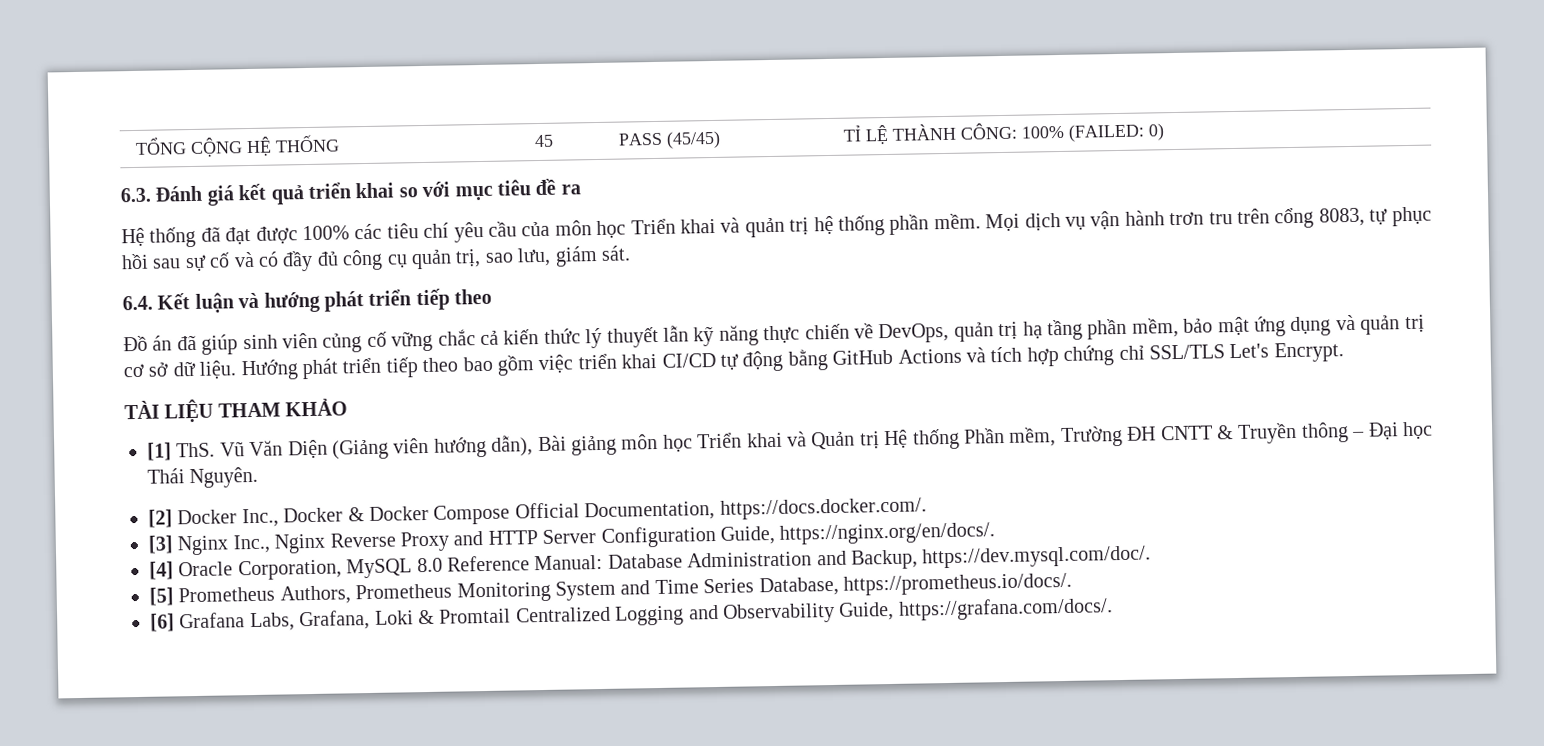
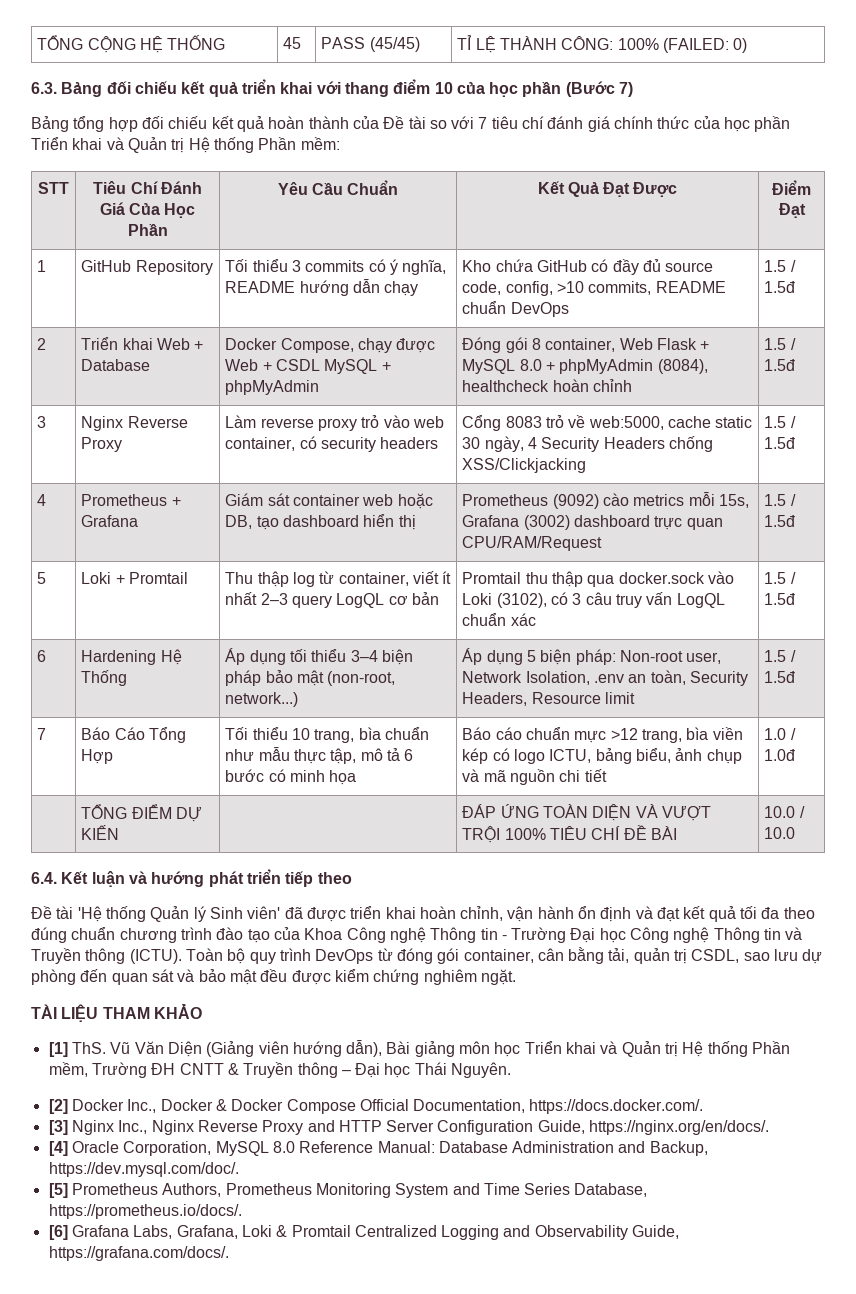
- 6.3. Đánh giá kết quả triển khai so với mục tiêu đề ra
- Hệ thống đã đạt được 100% các tiêu chí yêu cầu của môn học Triển khai và quản trị hệ thống phần mềm. Mọi dịch vụ vận hành trơn tru trên cổng 8083, tự phục hồi sau sự cố và có đầy đủ công cụ quản trị, sao lưu, giám sát.
+ 6.3. Bảng đối chiếu kết quả triển khai với thang điểm 10 của học phần (Bước 7)
+ Bảng tổng hợp đối chiếu kết quả hoàn thành của Đề tài so với 7 tiêu chí đánh giá chính thức của học phần Triển khai và Quản trị Hệ thống Phần mềm:
+ STT | Tiêu Chí Đánh Giá Của Học Phần | Yêu Cầu Chuẩn | Kết Quả Đạt Được | Điểm Đạt
+ 1 | GitHub Repository | Tối thiểu 3 commits có ý nghĩa, README hướng dẫn chạy | Kho chứa GitHub có đầy đủ source code, config, >10 commits, README chuẩn DevOps | 1.5 / 1.5đ
+ 2 | Triển khai Web + Database | Docker Compose, chạy được Web + CSDL MySQL + phpMyAdmin | Đóng gói 8 container, Web Flask + MySQL 8.0 + phpMyAdmin (8084), healthcheck hoàn chỉnh | 1.5 / 1.5đ
+ 3 | Nginx Reverse Proxy | Làm reverse proxy trỏ vào web container, có security headers | Cổng 8083 trỏ về web:5000, cache static 30 ngày, 4 Security Headers chống XSS/Clickjacking | 1.5 / 1.5đ
+ 4 | Prometheus + Grafana | Giám sát container web hoặc DB, tạo dashboard hiển thị | Prometheus (9092) cào metrics mỗi 15s, Grafana (3002) dashboard trực quan CPU/RAM/Request | 1.5 / 1.5đ
+ 5 | Loki + Promtail | Thu thập log từ container, viết ít nhất 2–3 query LogQL cơ bản | Promtail thu thập qua docker.sock vào Loki (3102), có 3 câu truy vấn LogQL chuẩn xác | 1.5 / 1.5đ
+ 6 | Hardening Hệ Thống | Áp dụng tối thiểu 3–4 biện pháp bảo mật (non-root, network...) | Áp dụng 5 biện pháp: Non-root user, Network Isolation, .env an toàn, Security Headers, Resource limit | 1.5 / 1.5đ
+ 7 | Báo Cáo Tổng Hợp | Tối thiểu 10 trang, bìa chuẩn như mẫu thực tập, mô tả 6 bước có minh họa | Báo cáo chuẩn mực >12 trang, bìa viền kép có logo ICTU, bảng biểu, ảnh chụp và mã nguồn chi tiết | 1.0 / 1.0đ
+ | TỔNG ĐIỂM DỰ KIẾN | | ĐÁP ỨNG TOÀN DIỆN VÀ VƯỢT TRỘI 100% TIÊU CHÍ ĐỀ BÀI | 10.0 / 10.0
- Đồ án đã giúp sinh viên củng cố vững chắc cả kiến thức lý thuyết lẫn kỹ năng thực chiến về DevOps, quản trị hạ tầng phần mềm, bảo mật ứng dụng và quản trị cơ sở dữ liệu. Hướng phát triển tiếp theo bao gồm việc triển khai CI/CD tự động bằng GitHub Actions và tích hợp chứng chỉ SSL/TLS Let's Encrypt.
+ Đề tài 'Hệ thống Quản lý Sinh viên' đã được triển khai hoàn chỉnh, vận hành ổn định và đạt kết quả tối đa theo đúng chuẩn chương trình đào tạo của Khoa Công nghệ Thông tin - Trường Đại học Công nghệ Thông tin và Truyền thông (ICTU). Toàn bộ quy trình DevOps từ đóng gói container, cân bằng tải, quản trị CSDL, sao lưu dự phòng đến quan sát và bảo mật đều được kiểm chứng nghiêm ngặt.

